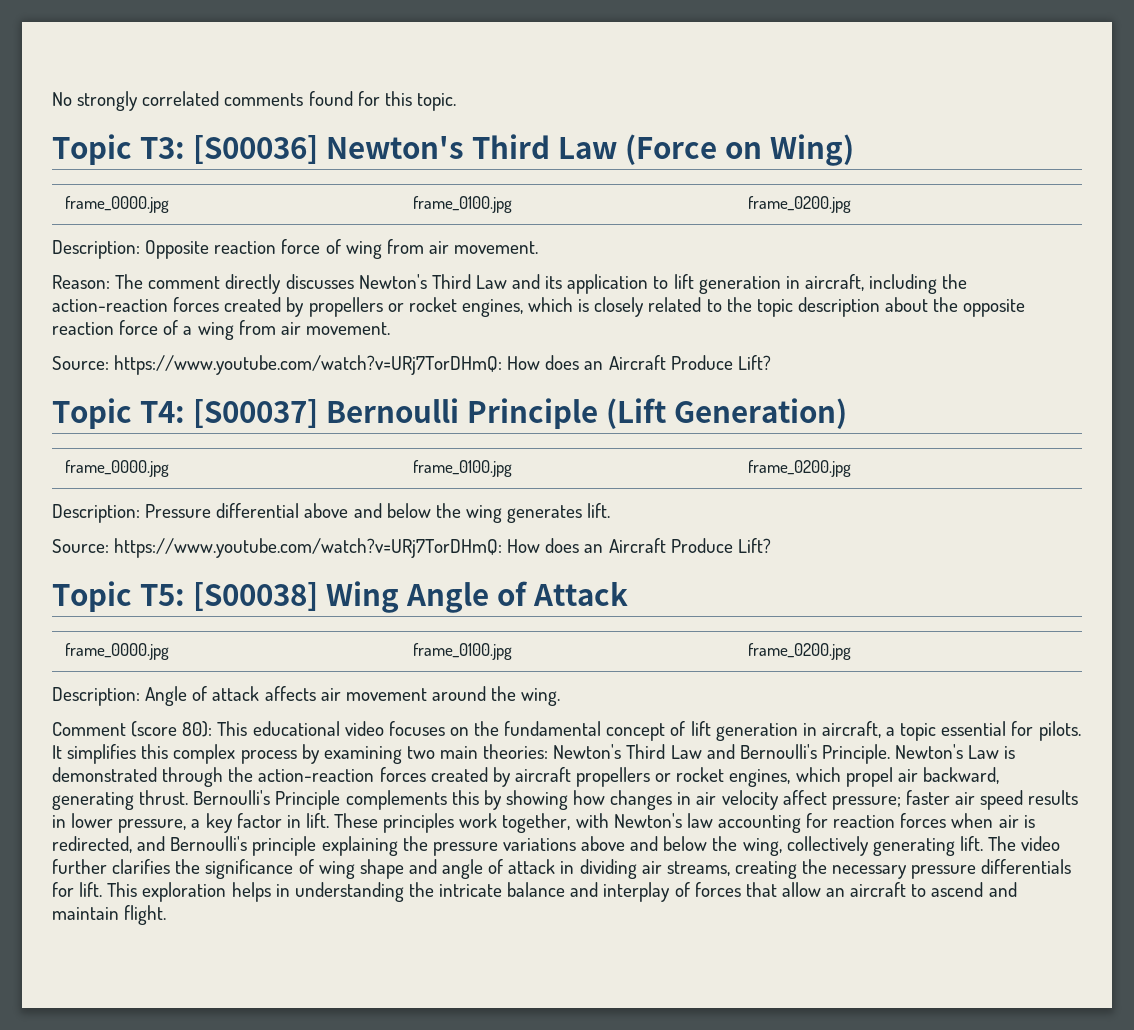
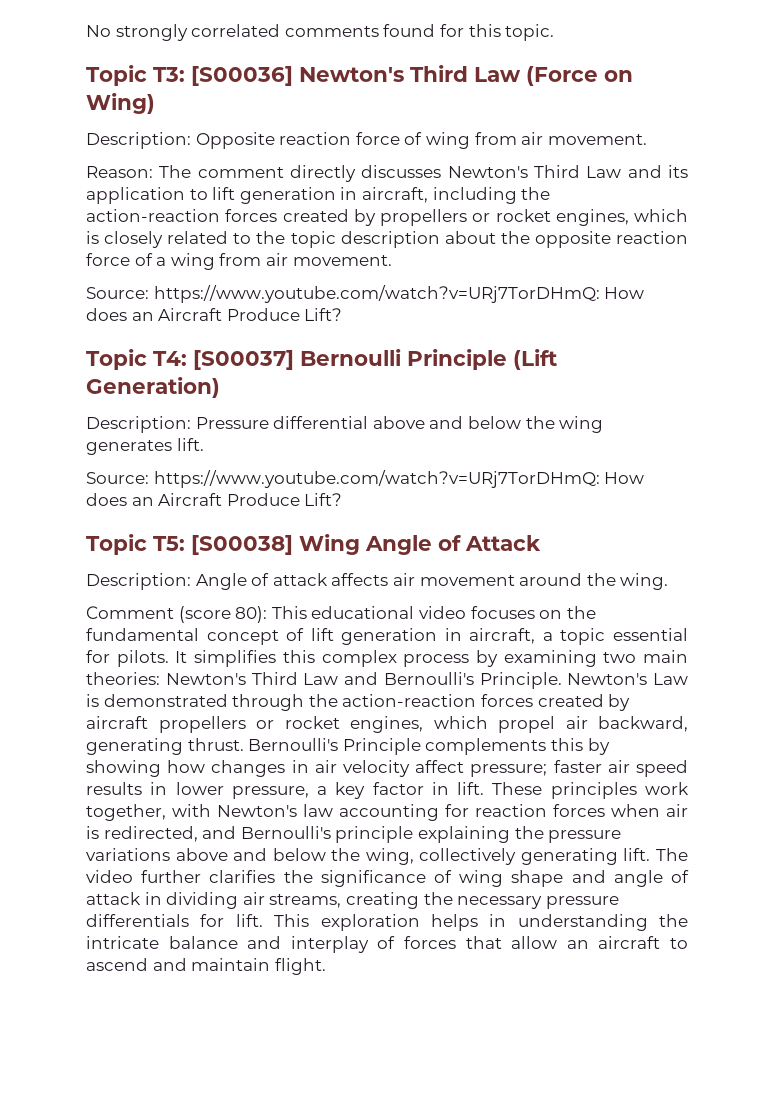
  Topic T3: [S00036] Newton's Third Law (Force on Wing)
- frame_0000.jpg | frame_0100.jpg | frame_0200.jpg
  Topic T4: [S00037] Bernoulli Principle (Lift Generation)
- frame_0000.jpg | frame_0100.jpg | frame_0200.jpg
  Topic T5: [S00038] Wing Angle of Attack
- frame_0000.jpg | frame_0100.jpg | frame_0200.jpg

